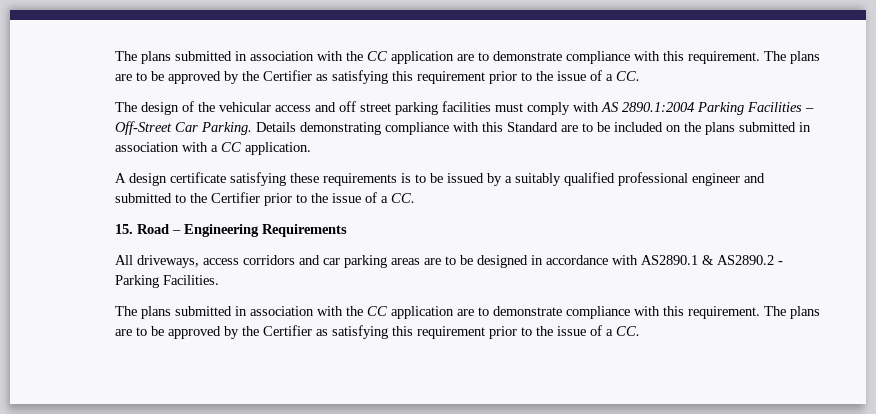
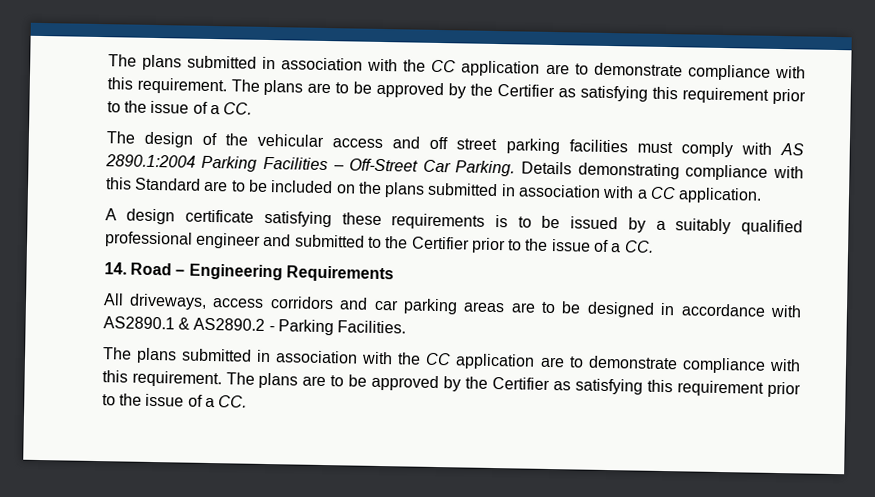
- 15. Road – Engineering Requirements
+ 14. Road – Engineering Requirements

